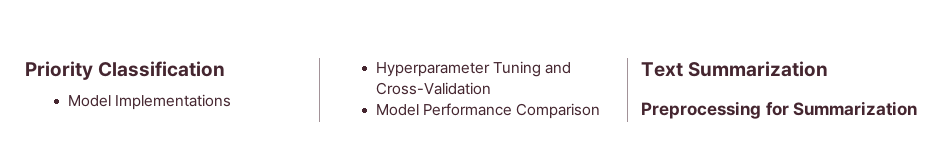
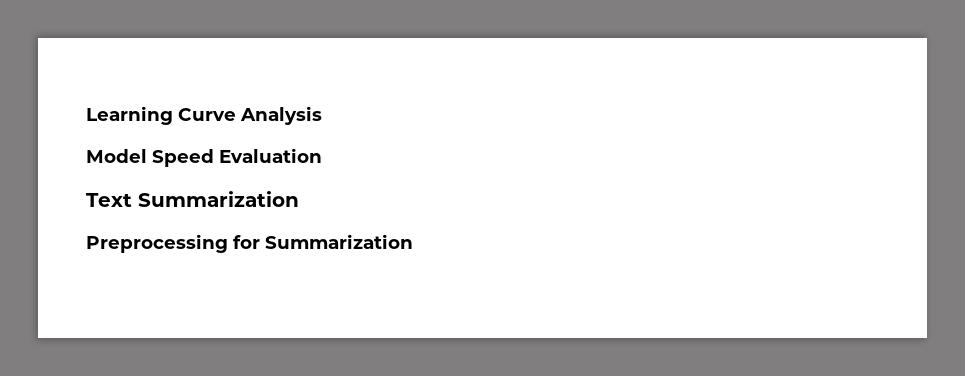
- Priority Classification
- Model Implementations
- Hyperparameter Tuning and Cross-Validation
- Model Performance Comparison
+ Learning Curve Analysis
+ Model Speed Evaluation

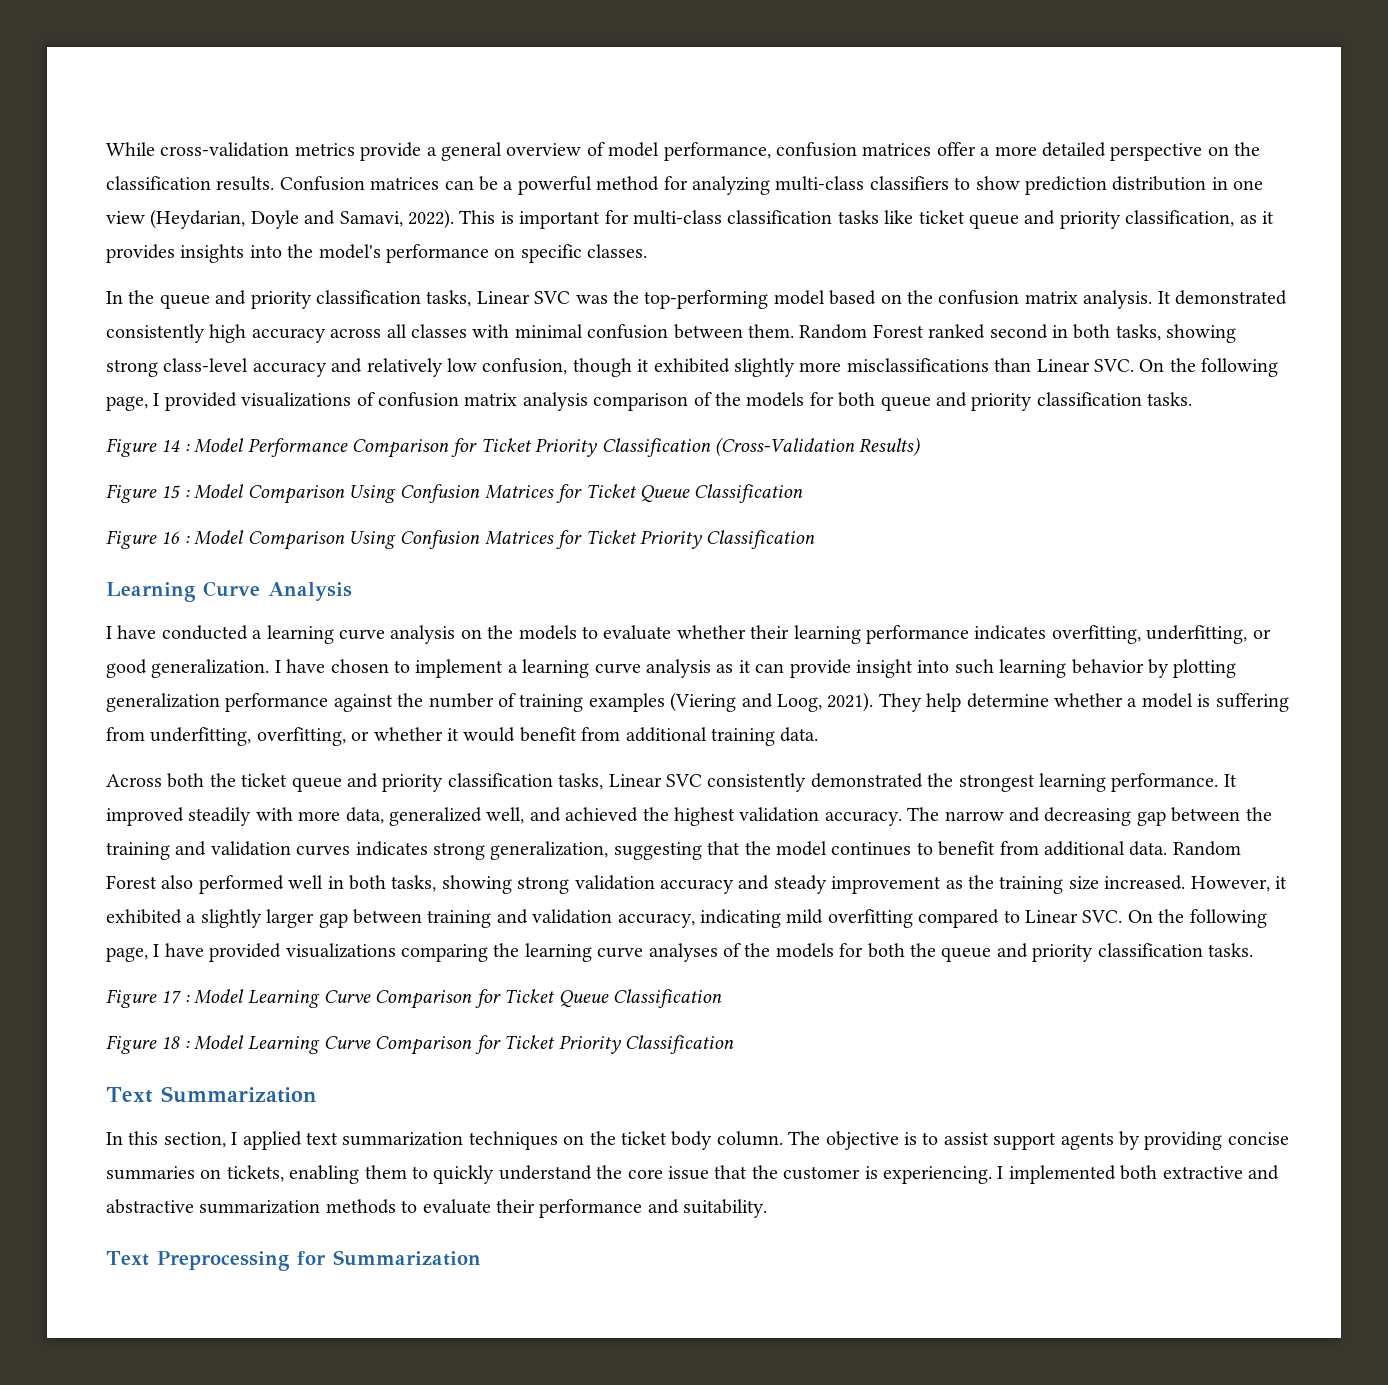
+ While cross-validation metrics provide a general overview of model performance, confusion matrices offer a more detailed perspective on the classification results. Confusion matrices can be a powerful method for analyzing multi-class classifiers to show prediction distribution in one view (Heydarian, Doyle and Samavi, 2022). This is important for multi-class classification tasks like ticket queue and priority classification, as it provides insights into the model's performance on specific classes.
+ In the queue and priority classification tasks, Linear SVC was the top-performing model based on the confusion matrix analysis. It demonstrated consistently high accuracy across all classes with minimal confusion between them. Random Forest ranked second in both tasks, showing strong class-level accuracy and relatively low confusion, though it exhibited slightly more misclassifications than Linear SVC. On the following page, I provided visualizations of confusion matrix analysis comparison of the models for both queue and priority classification tasks.
+ Figure 14 : Model Performance Comparison for Ticket Priority Classification (Cross-Validation Results)
+ Figure 15 : Model Comparison Using Confusion Matrices for Ticket Queue Classification
+ Figure 16 : Model Comparison Using Confusion Matrices for Ticket Priority Classification
  Learning Curve Analysis
- Model Speed Evaluation
+ I have conducted a learning curve analysis on the models to evaluate whether their learning performance indicates overfitting, underfitting, or good generalization. I have chosen to implement a learning curve analysis as it can provide insight into such learning behavior by plotting generalization performance against the number of training examples (Viering and Loog, 2021). They help determine whether a model is suffering from underfitting, overfitting, or whether it would benefit from additional training data.
+ Across both the ticket queue and priority classification tasks, Linear SVC consistently demonstrated the strongest learning performance. It improved steadily with more data, generalized well, and achieved the highest validation accuracy. The narrow and decreasing gap between the training and validation curves indicates strong generalization, suggesting that the model continues to benefit from additional data. Random Forest also performed well in both tasks, showing strong validation accuracy and steady improvement as the training size increased. However, it exhibited a slightly larger gap between training and validation accuracy, indicating mild overfitting compared to Linear SVC. On the following page, I have provided visualizations comparing the learning curve analyses of the models for both the queue and priority classification tasks.
+ Figure 17 : Model Learning Curve Comparison for Ticket Queue Classification
+ Figure 18 : Model Learning Curve Comparison for Ticket Priority Classification
  Text Summarization
- Preprocessing for Summarization
+ In this section, I applied text summarization techniques on the ticket body column. The objective is to assist support agents by providing concise summaries on tickets, enabling them to quickly understand the core issue that the customer is experiencing. I implemented both extractive and abstractive summarization methods to evaluate their performance and suitability.
+ Text Preprocessing for Summarization

